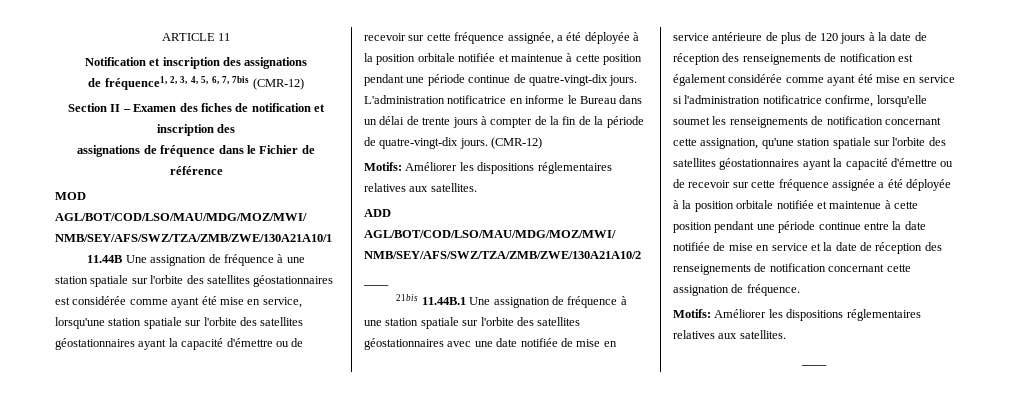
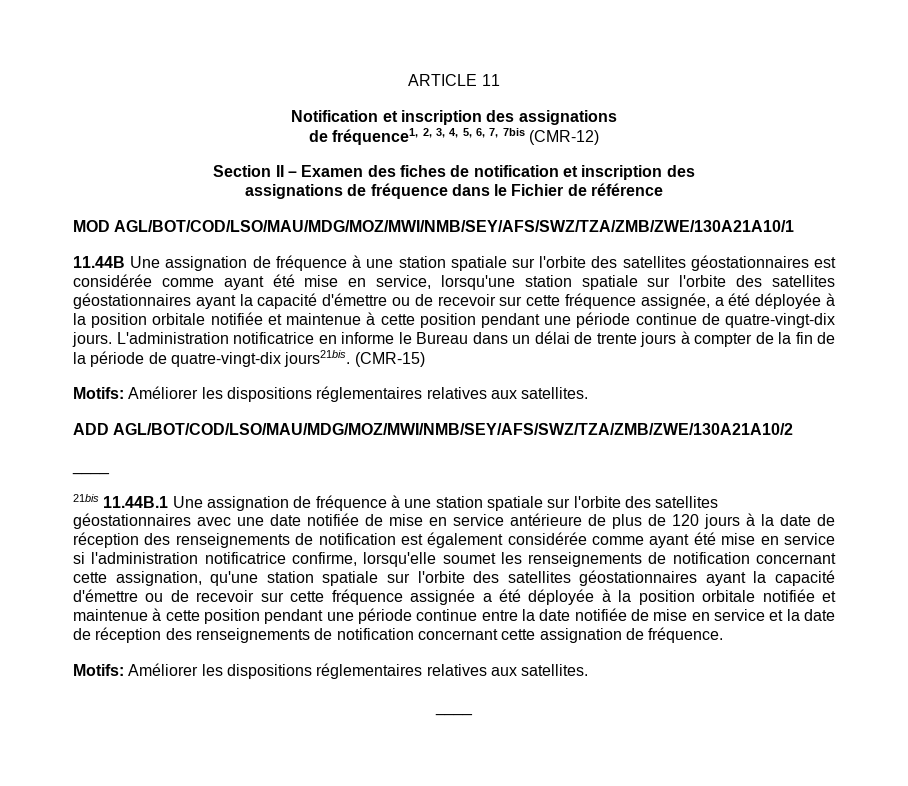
- L'administration notificatrice en informe le Bureau dans un délai de trente jours à compter de la fin de la période de quatre-vingt-dix jours. (CMR-12)
+ L'administration notificatrice en informe le Bureau dans un délai de trente jours à compter de la fin de la période de quatre-vingt-dix jours21bis. (CMR-15)

